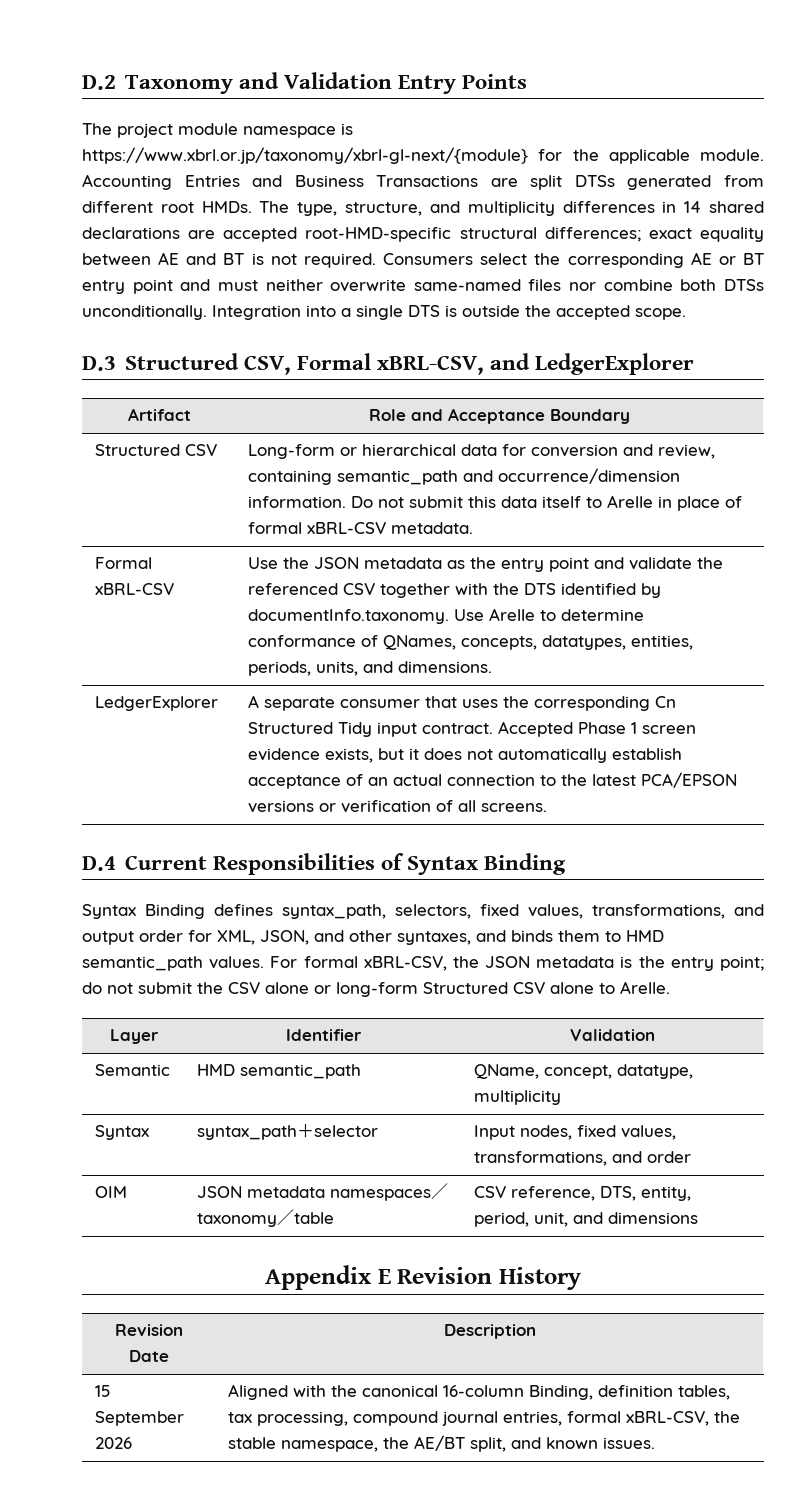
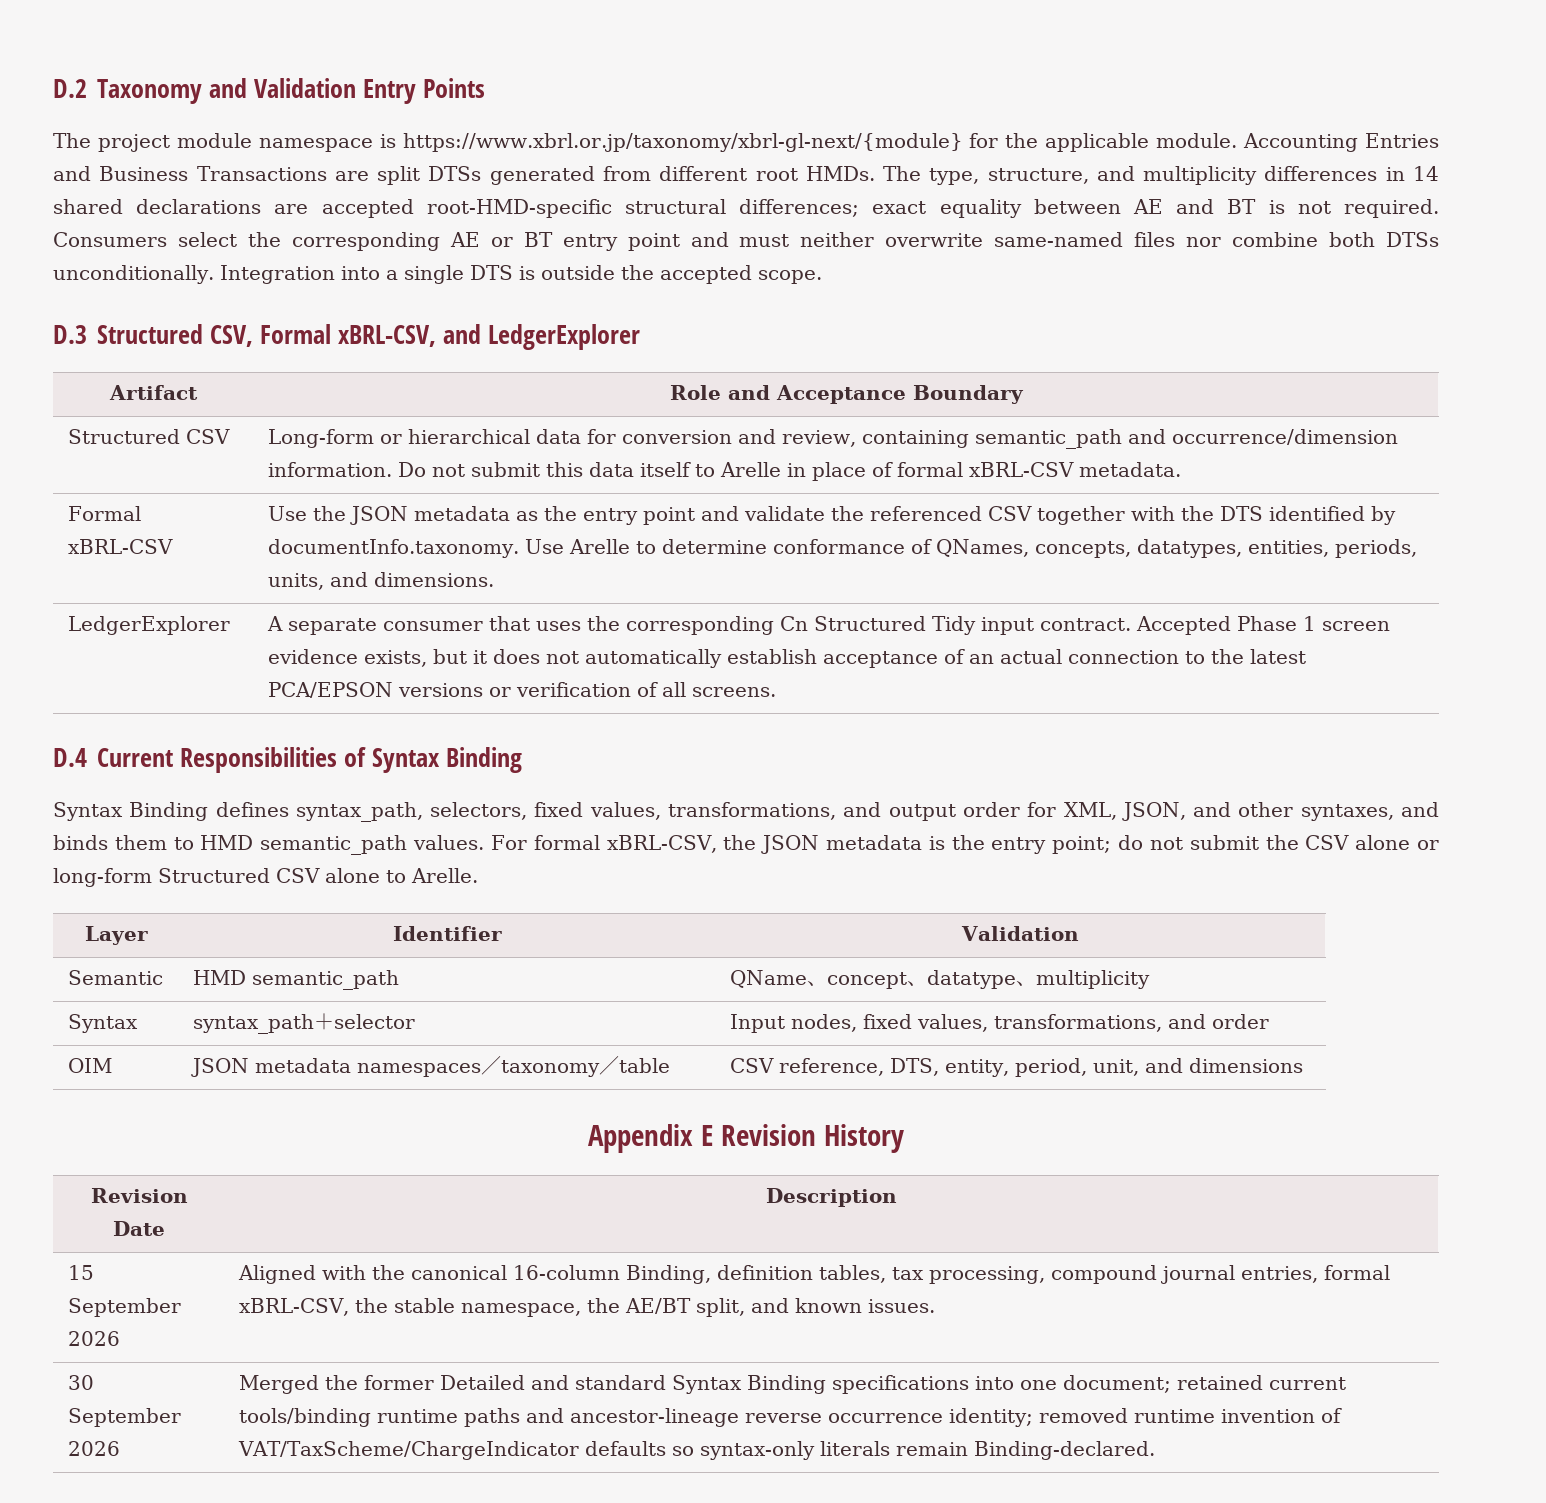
- Semantic | HMD semantic_path | QName, concept, datatype, multiplicity
+ Semantic | HMD semantic_path | QName、concept、datatype、multiplicity
+ 30 September 2026 | Merged the former Detailed and standard Syntax Binding specifications into one document; retained current tools/binding runtime paths and ancestor-lineage reverse occurrence identity; removed runtime invention of VAT/TaxScheme/ChargeIndicator defaults so syntax-only literals remain Binding-declared.

